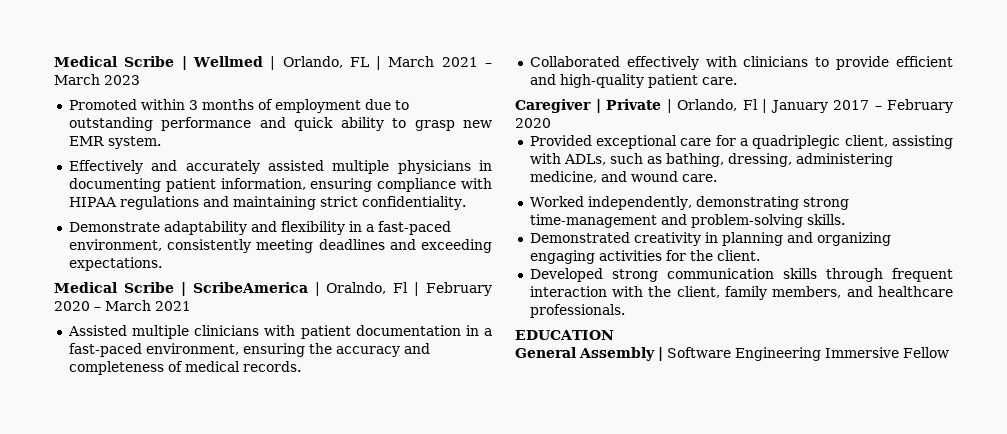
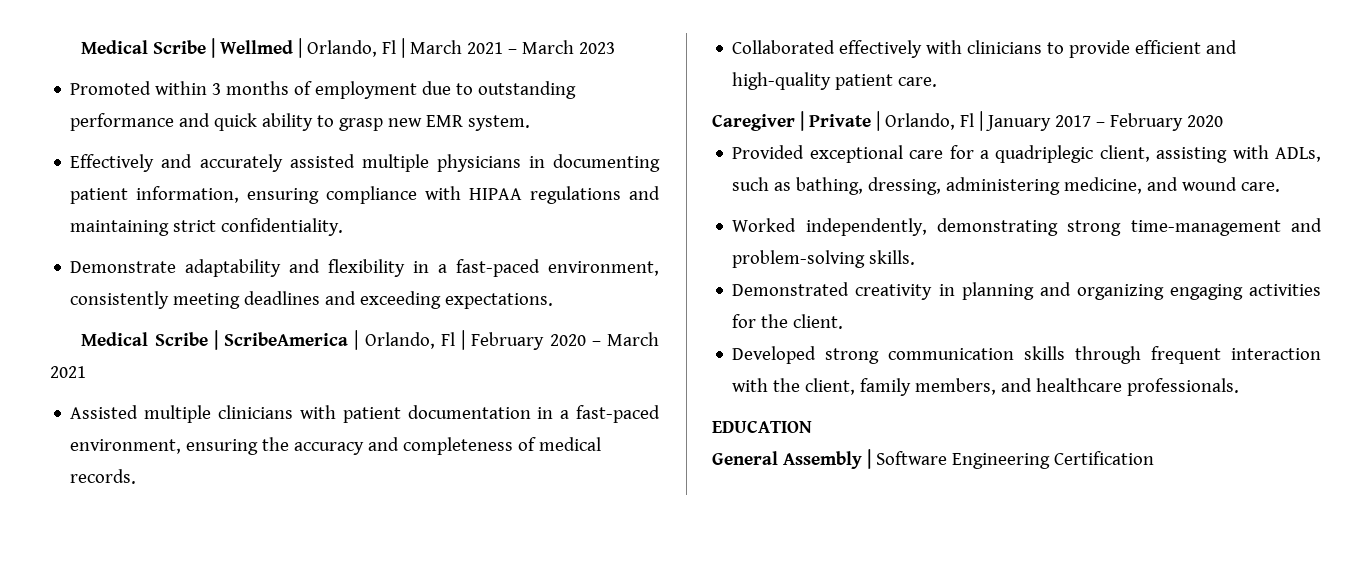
- Medical Scribe | Wellmed | Orlando, FL | March 2021 – March 2023
+ Medical Scribe | Wellmed | Orlando, Fl | March 2021 – March 2023
- Medical Scribe | ScribeAmerica | Oralndo, Fl | February 2020 – March 2021
+ Medical Scribe | ScribeAmerica | Orlando, Fl | February 2020 – March 2021
- General Assembly | Software Engineering Immersive Fellow
+ General Assembly | Software Engineering Certification

